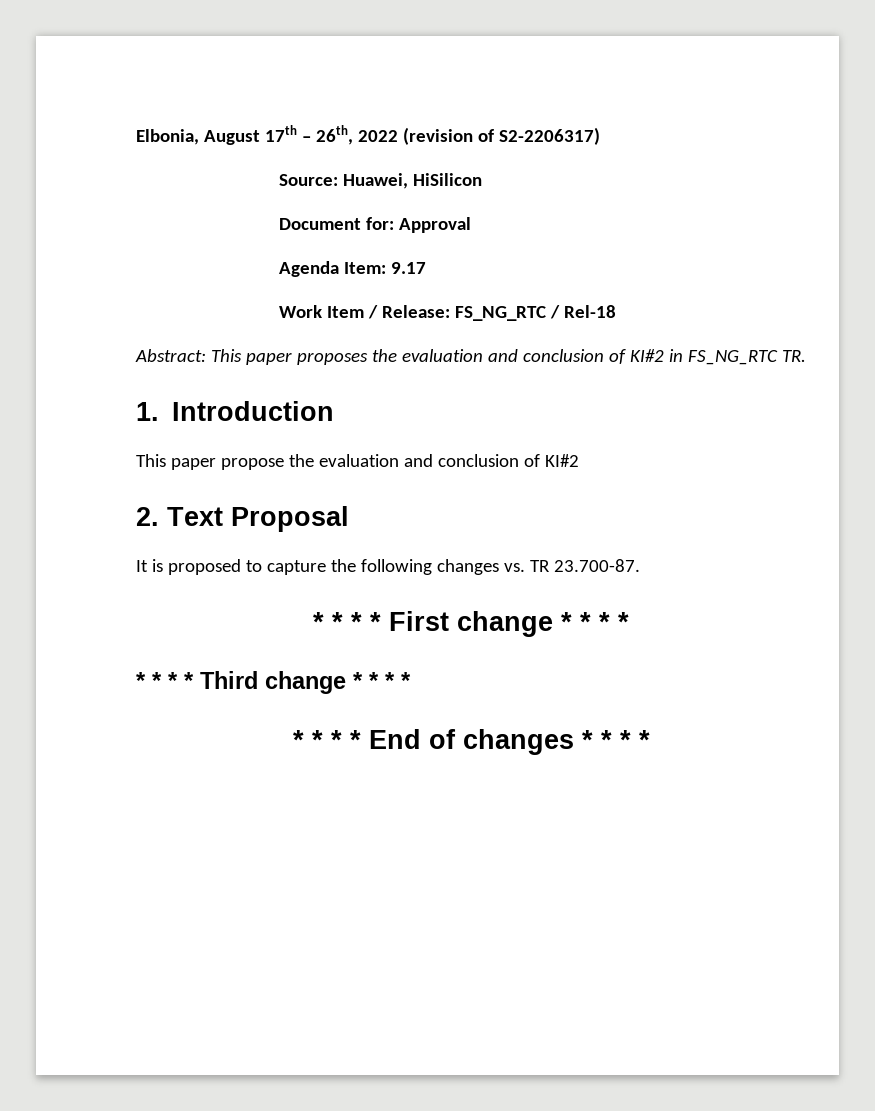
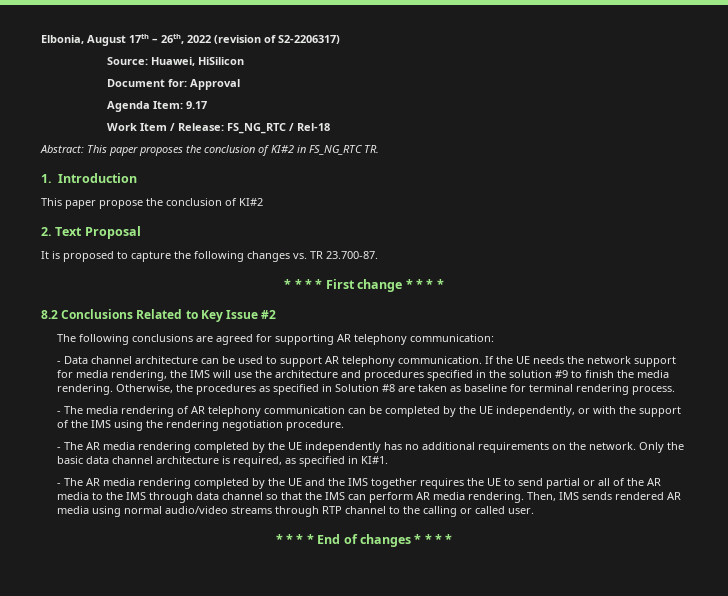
- Abstract: This paper proposes the evaluation and conclusion of KI#2 in FS_NG_RTC TR.
+ Abstract: This paper proposes the conclusion of KI#2 in FS_NG_RTC TR.
- This paper propose the evaluation and conclusion of KI#2
+ This paper propose the conclusion of KI#2
- * * * * Third change * * * *
+ 8.2 Conclusions Related to Key Issue #2
+ The following conclusions are agreed for supporting AR telephony communication:
+ - Data channel architecture can be used to support AR telephony communication. If the UE needs the network support for media rendering, the IMS will use the architecture and procedures specified in the solution #9 to finish the media rendering. Otherwise, the procedures as specified in Solution #8 are taken as baseline for terminal rendering process.
+ - The media rendering of AR telephony communication can be completed by the UE independently, or with the support of the IMS using the rendering negotiation procedure.
+ - The AR media rendering completed by the UE independently has no additional requirements on the network. Only the basic data channel architecture is required, as specified in KI#1.
+ - The AR media rendering completed by the UE and the IMS together requires the UE to send partial or all of the AR media to the IMS through data channel so that the IMS can perform AR media rendering. Then, IMS sends rendered AR media using normal audio/video streams through RTP channel to the calling or called user.

